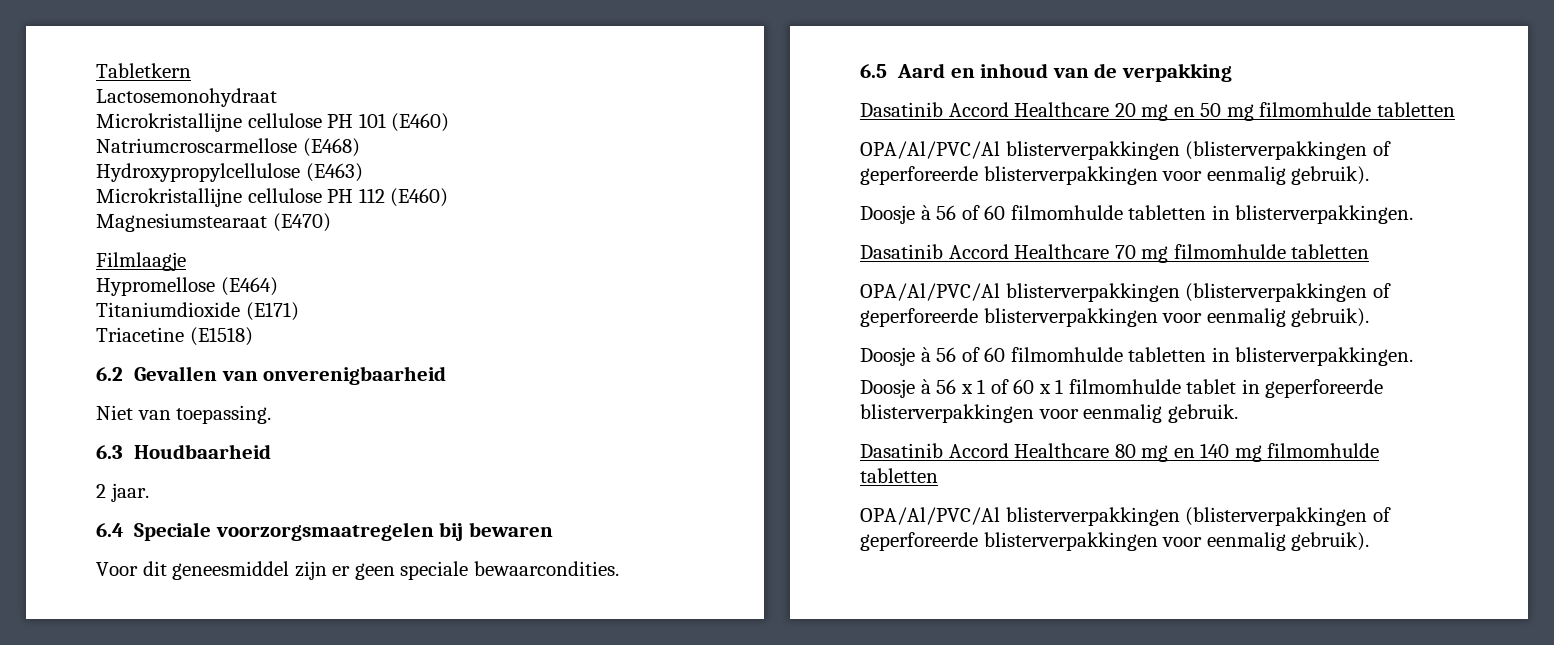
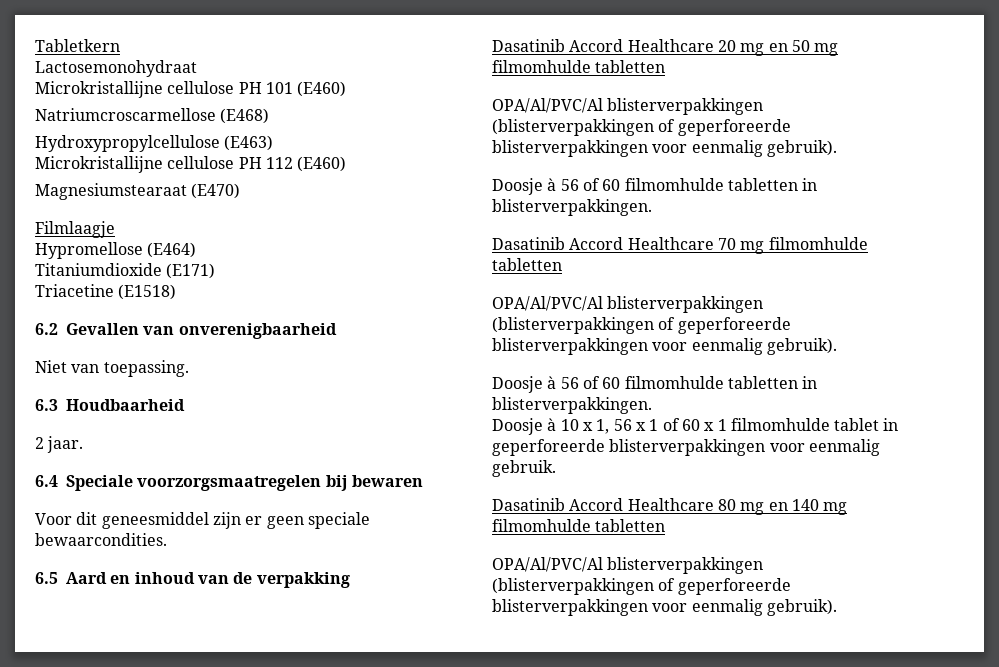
- Doosje à 56 x 1 of 60 x 1 filmomhulde tablet in geperforeerde blisterverpakkingen voor eenmalig gebruik.
+ Doosje à 10 x 1, 56 x 1 of 60 x 1 filmomhulde tablet in geperforeerde blisterverpakkingen voor eenmalig gebruik.

